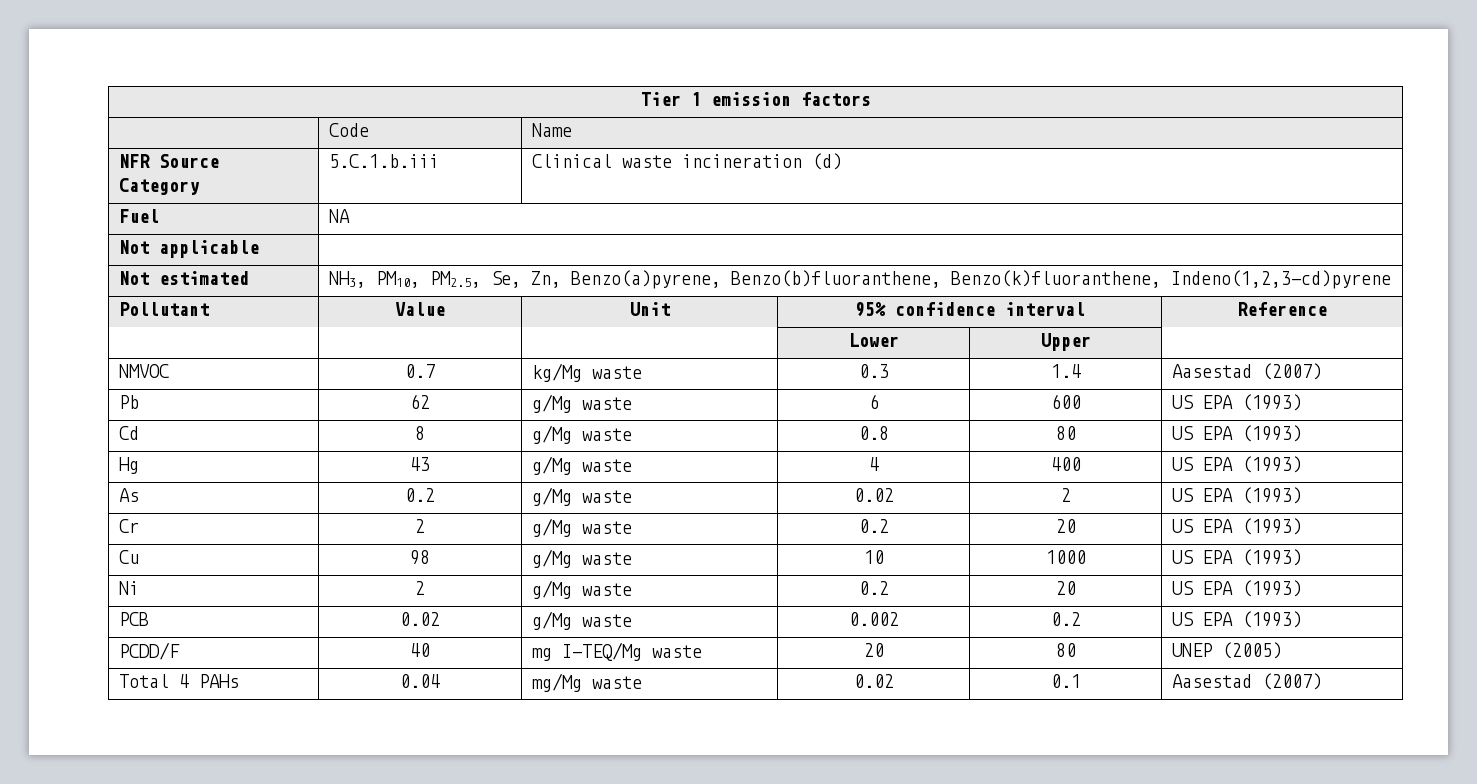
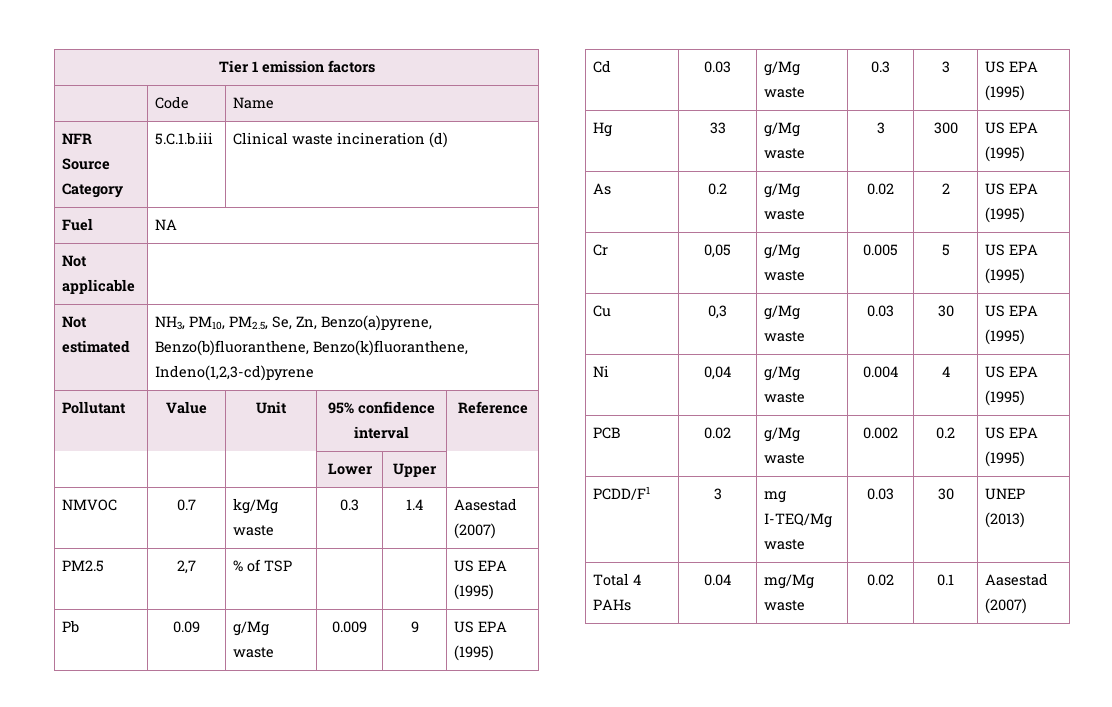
+ PM2.5 | 2,7 | % of TSP | | | US EPA (1995)
- Pb | 62 | g/Mg waste | 6 | 600 | US EPA (1993)
+ Pb | 0.09 | g/Mg waste | 0.009 | 9 | US EPA (1995)
- Cd | 8 | g/Mg waste | 0.8 | 80 | US EPA (1993)
+ Cd | 0.03 | g/Mg waste | 0.3 | 3 | US EPA (1995)
- Hg | 43 | g/Mg waste | 4 | 400 | US EPA (1993)
+ Hg | 33 | g/Mg waste | 3 | 300 | US EPA (1995)
- As | 0.2 | g/Mg waste | 0.02 | 2 | US EPA (1993)
+ As | 0.2 | g/Mg waste | 0.02 | 2 | US EPA (1995)
- Cr | 2 | g/Mg waste | 0.2 | 20 | US EPA (1993)
+ Cr | 0,05 | g/Mg waste | 0.005 | 5 | US EPA (1995)
- Cu | 98 | g/Mg waste | 10 | 1000 | US EPA (1993)
+ Cu | 0,3 | g/Mg waste | 0.03 | 30 | US EPA (1995)
- Ni | 2 | g/Mg waste | 0.2 | 20 | US EPA (1993)
+ Ni | 0,04 | g/Mg waste | 0.004 | 4 | US EPA (1995)
- PCB | 0.02 | g/Mg waste | 0.002 | 0.2 | US EPA (1993)
- PCDD/F | 40 | mg I-TEQ/Mg waste | 20 | 80 | UNEP (2005)
+ PCB | 0.02 | g/Mg waste | 0.002 | 0.2 | US EPA (1995)
+ PCDD/F1 | 3 | mg I-TEQ/Mg waste | 0.03 | 30 | UNEP (2013)

